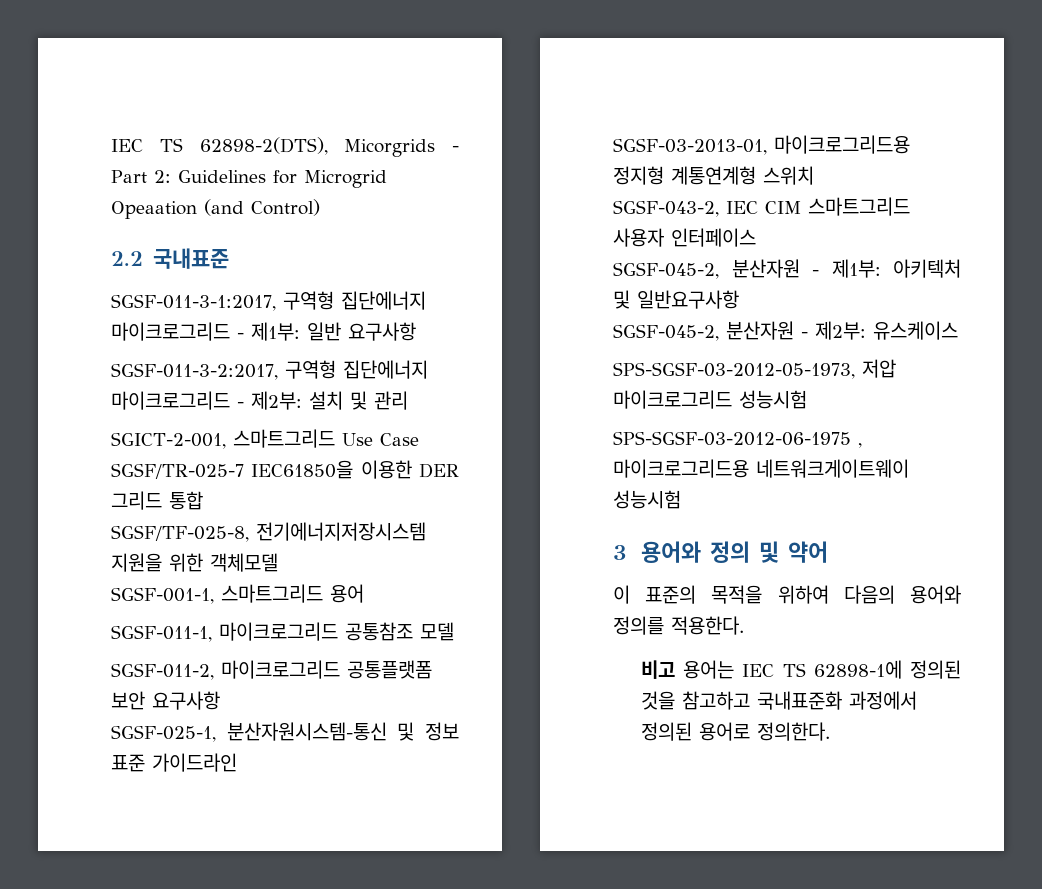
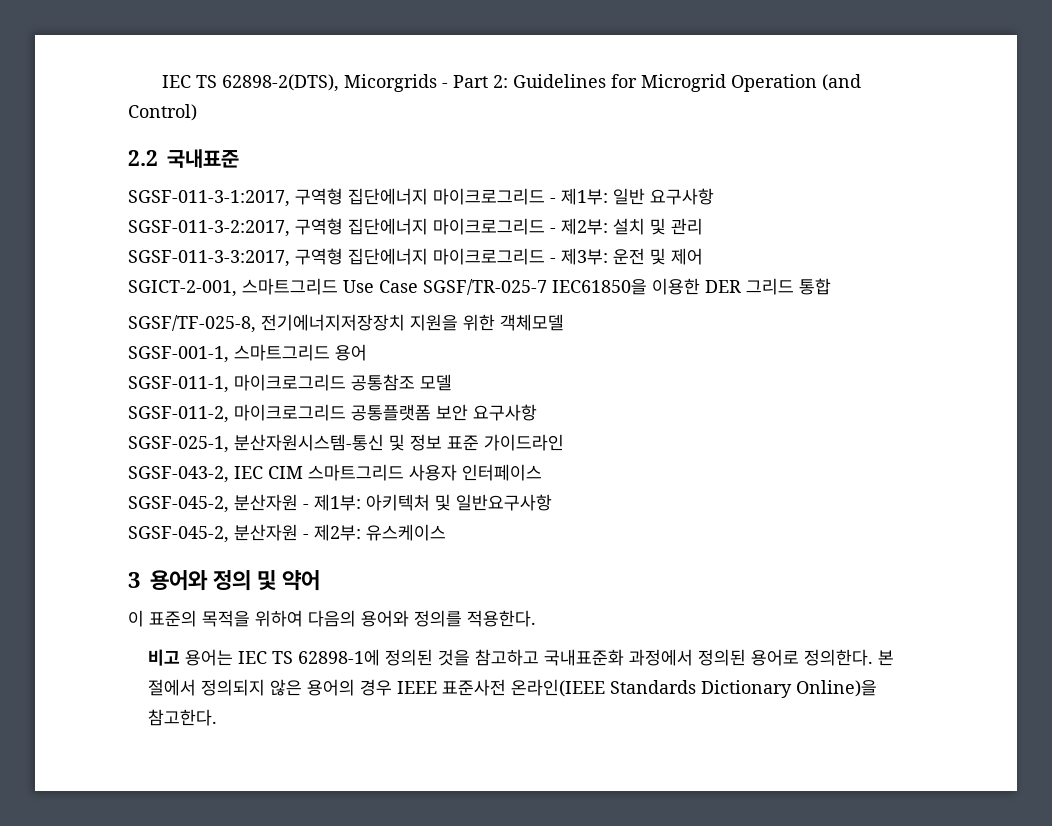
- IEC TS 62898-2(DTS), Micorgrids - Part 2: Guidelines for Microgrid Opeaation (and Control)
+ IEC TS 62898-2(DTS), Micorgrids - Part 2: Guidelines for Microgrid Operation (and Control)
+ SGSF-011-3-3:2017, 구역형 집단에너지 마이크로그리드 - 제3부: 운전 및 제어
- SGSF/TF-025-8, 전기에너지저장시스템 지원을 위한 객체모델
+ SGSF/TF-025-8, 전기에너지저장장치 지원을 위한 객체모델
- SGSF-03-2013-01, 마이크로그리드용 정지형 계통연계형 스위치
- SPS-SGSF-03-2012-05-1973, 저압 마이크로그리드 성능시험
- SPS-SGSF-03-2012-06-1975 , 마이크로그리드용 네트워크게이트웨이 성능시험
+ 본 절에서 정의되지 않은 용어의 경우 IEEE 표준사전 온라인(IEEE Standards Dictionary Online)을 참고한다.

